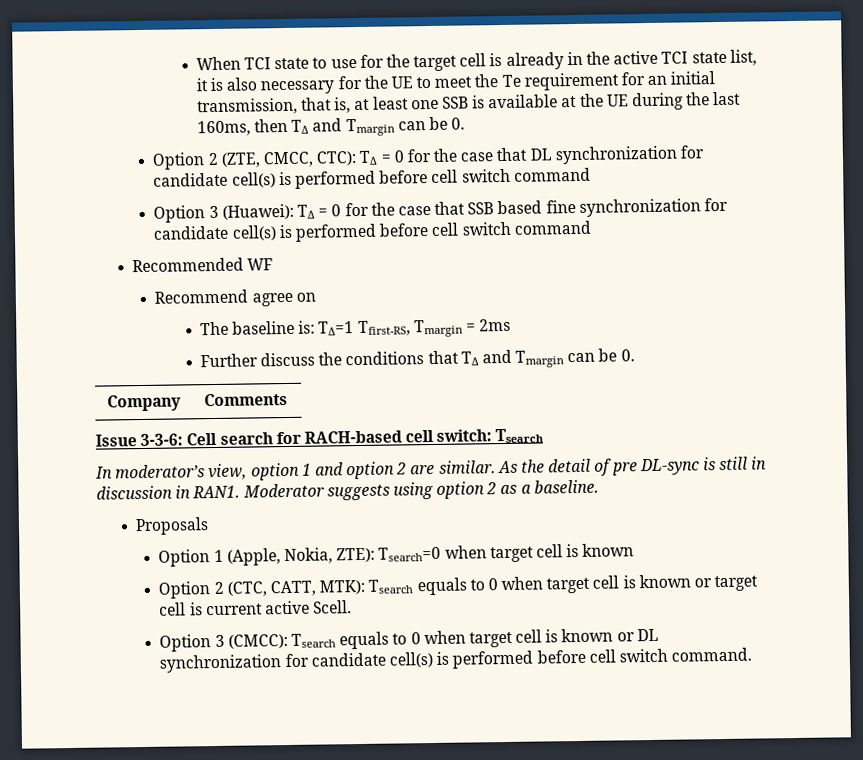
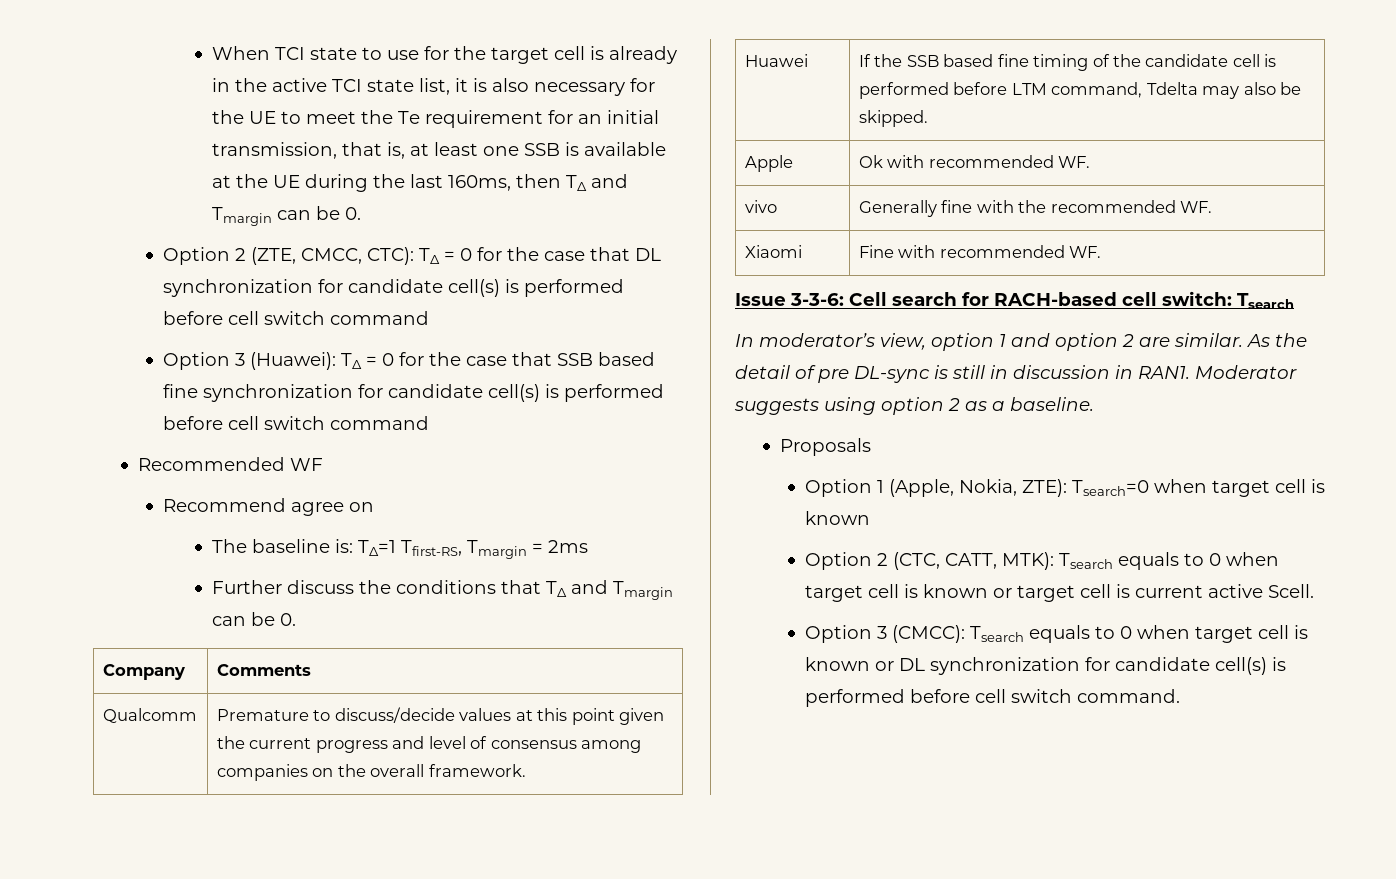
+ Qualcomm | Premature to discuss/decide values at this point given the current progress and level of consensus among companies on the overall framework.
+ Huawei | If the SSB based fine timing of the candidate cell is performed before LTM command, Tdelta may also be skipped.
+ Apple | Ok with recommended WF.
+ vivo | Generally fine with the recommended WF.
+ Xiaomi | Fine with recommended WF.

